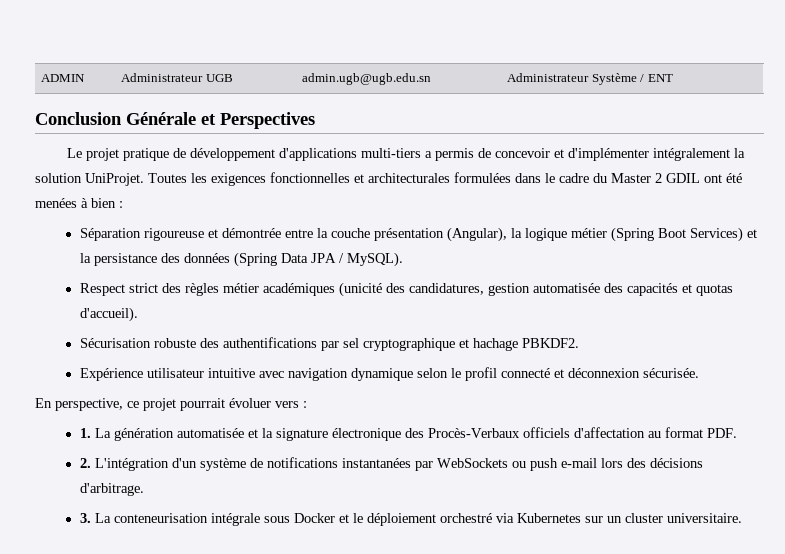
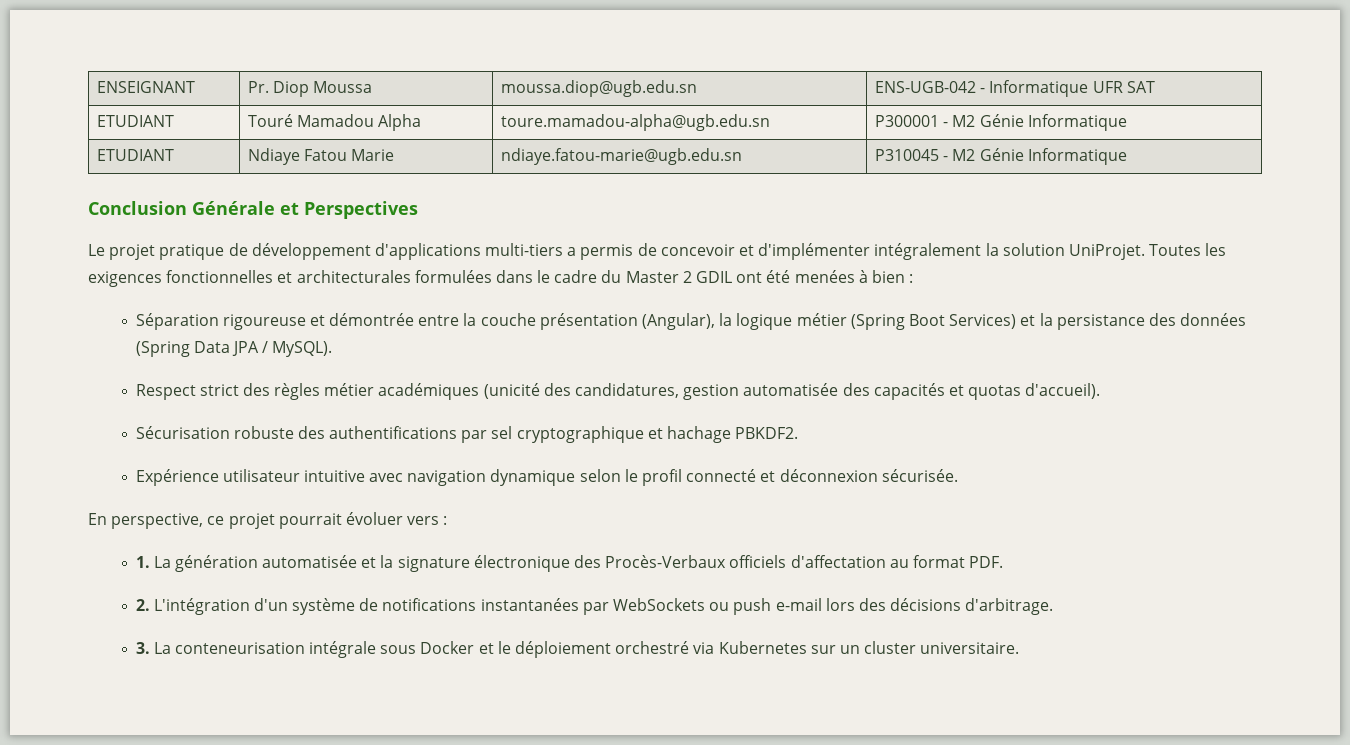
- ADMIN | Administrateur UGB | admin.ugb@ugb.edu.sn | Administrateur Système / ENT
+ ENSEIGNANT | Pr. Diop Moussa | moussa.diop@ugb.edu.sn | ENS-UGB-042 - Informatique UFR SAT
+ ETUDIANT | Touré Mamadou Alpha | toure.mamadou-alpha@ugb.edu.sn | P300001 - M2 Génie Informatique
+ ETUDIANT | Ndiaye Fatou Marie | ndiaye.fatou-marie@ugb.edu.sn | P310045 - M2 Génie Informatique

